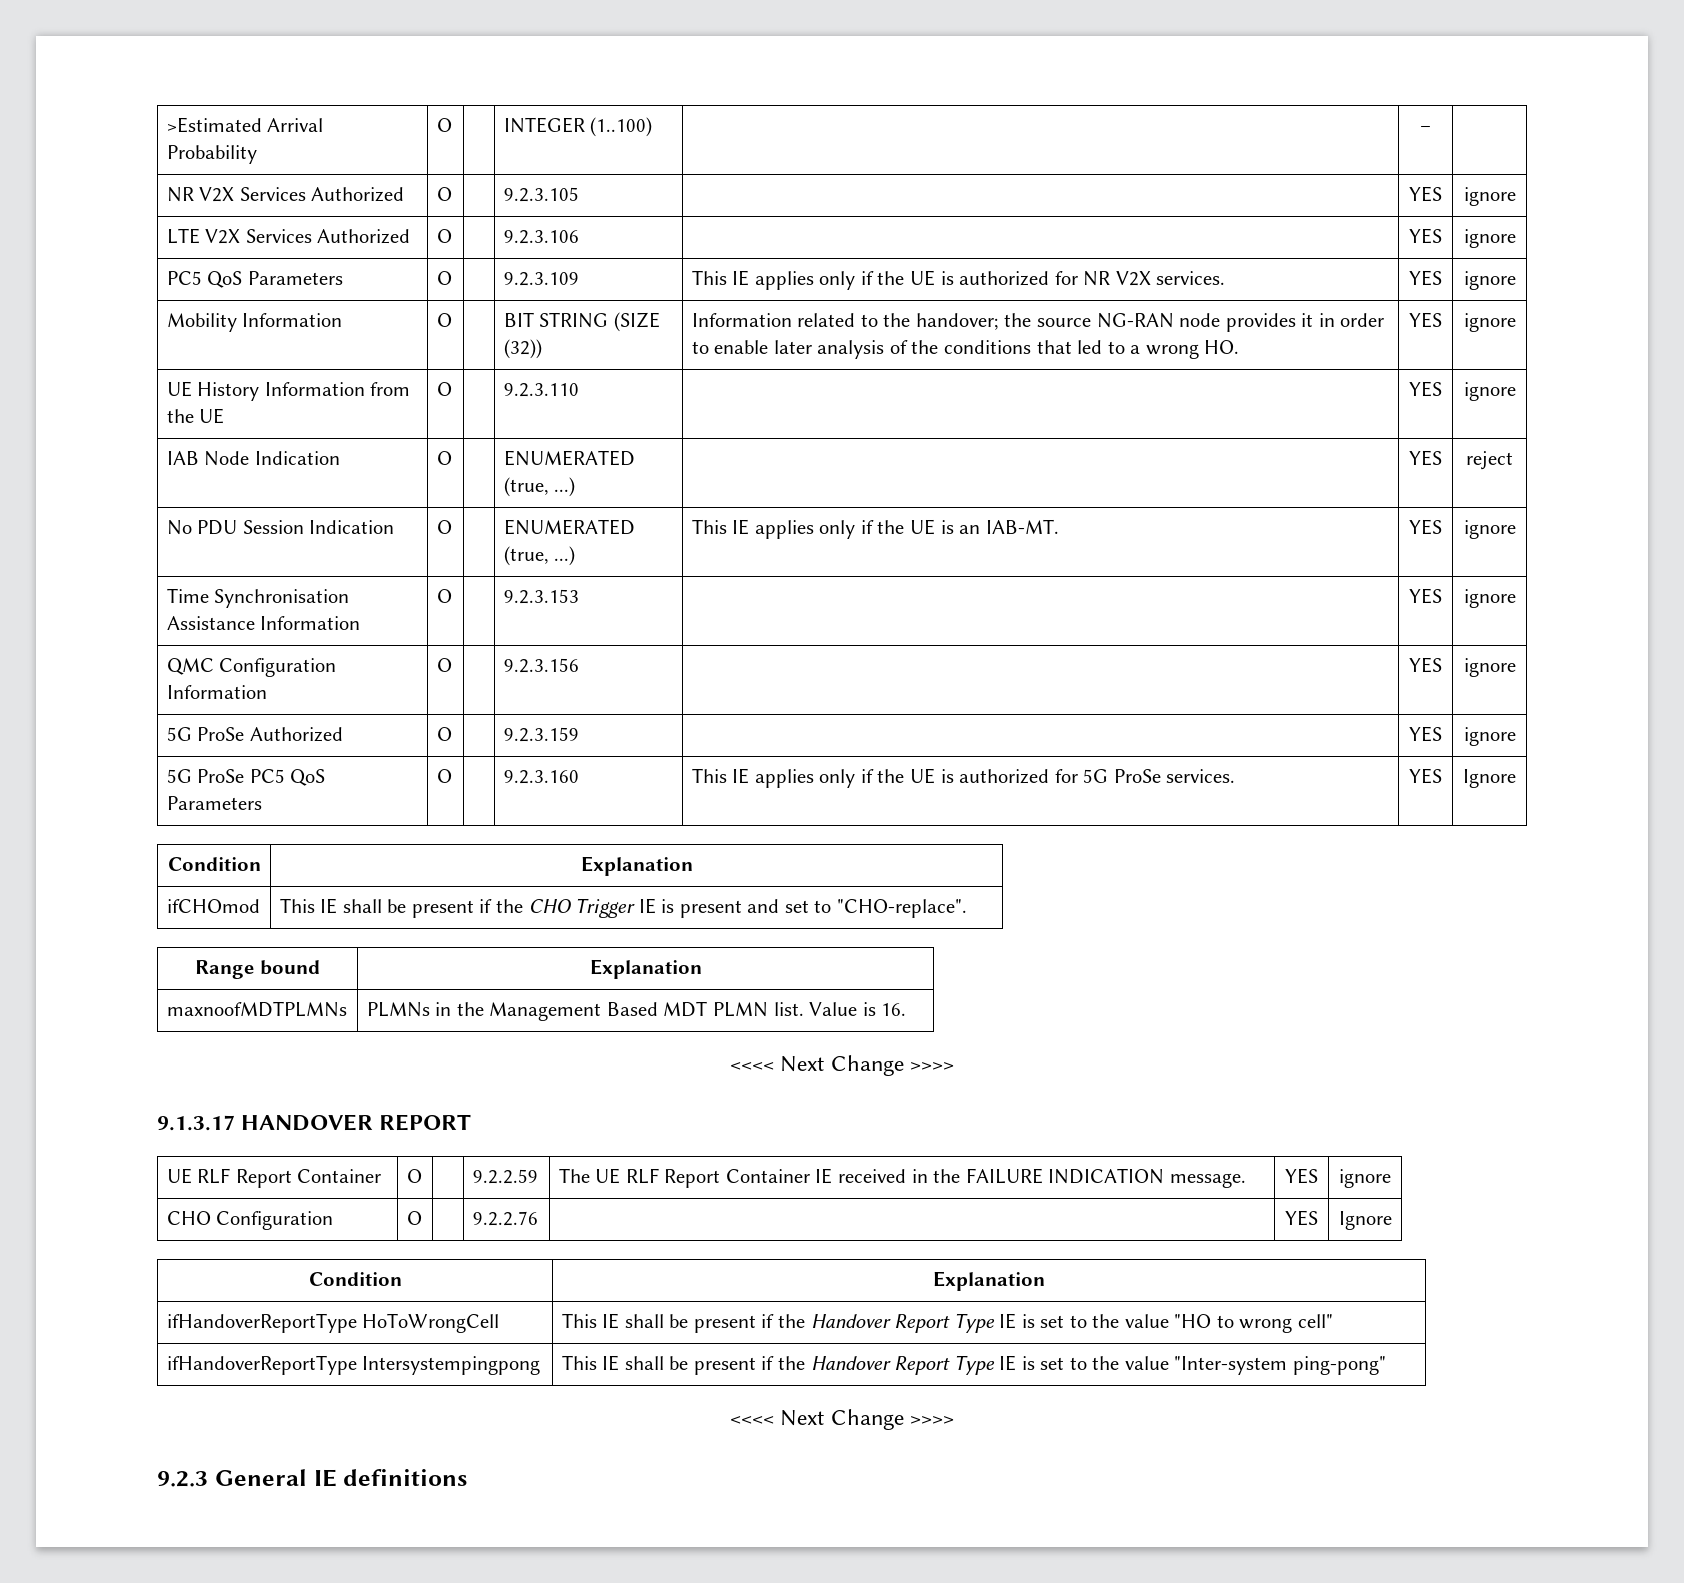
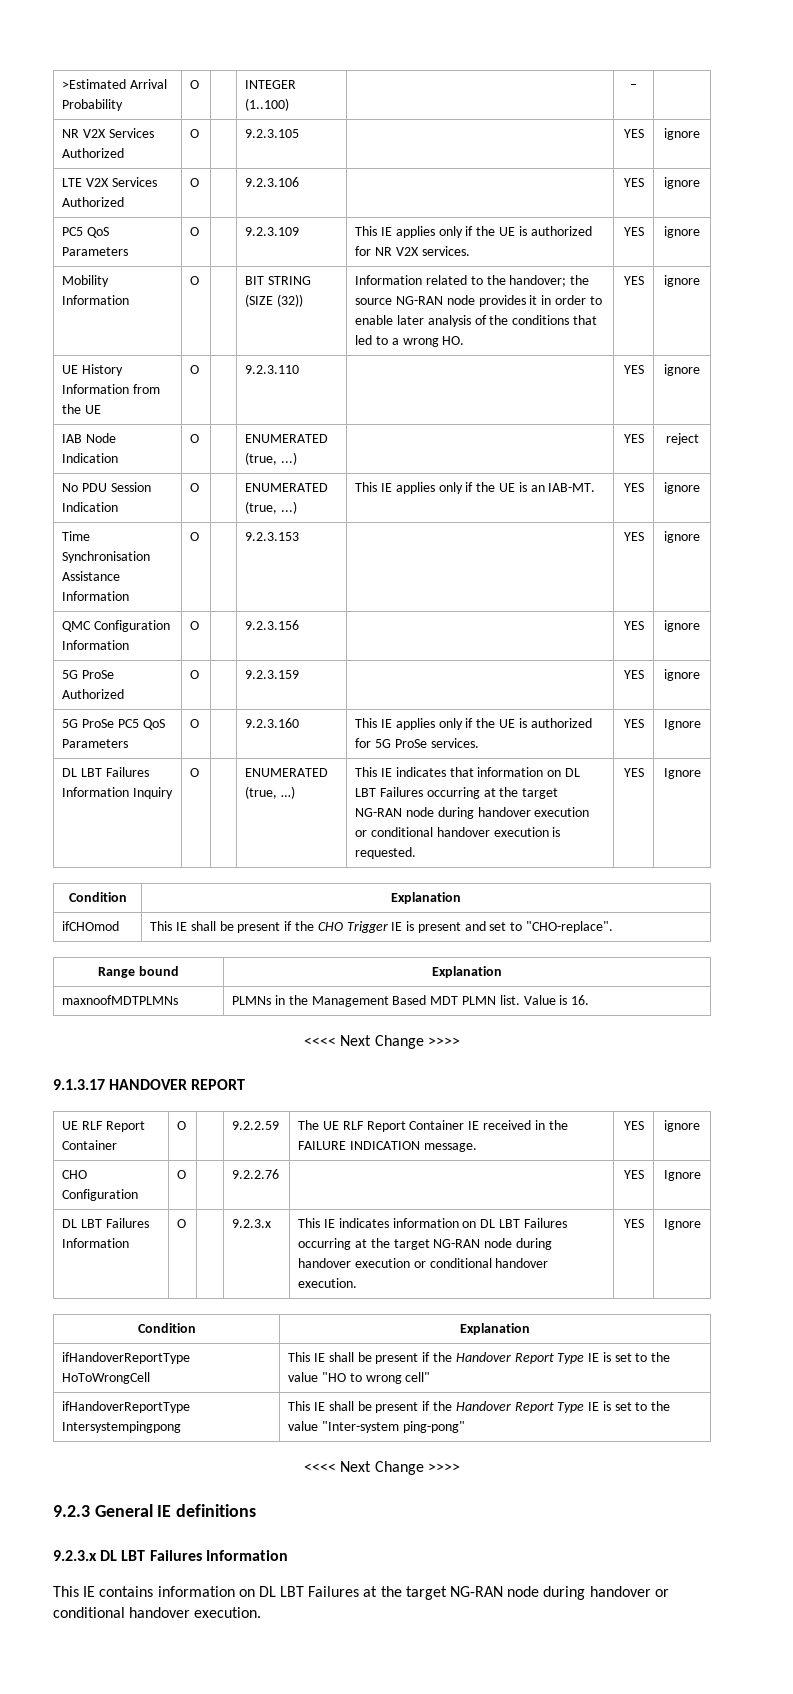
+ DL LBT Failures Information Inquiry | O | | ENUMERATED (true, …) | This IE indicates that information on DL LBT Failures occurring at the target NG-RAN node during handover execution or conditional handover execution is requested. | YES | Ignore
+ DL LBT Failures Information | O | | 9.2.3.x | This IE indicates information on DL LBT Failures occurring at the target NG-RAN node during handover execution or conditional handover execution. | YES | Ignore
+ 9.2.3.x DL LBT Failures Information
+ This IE contains information on DL LBT Failures at the target NG-RAN node during handover or conditional handover execution.

